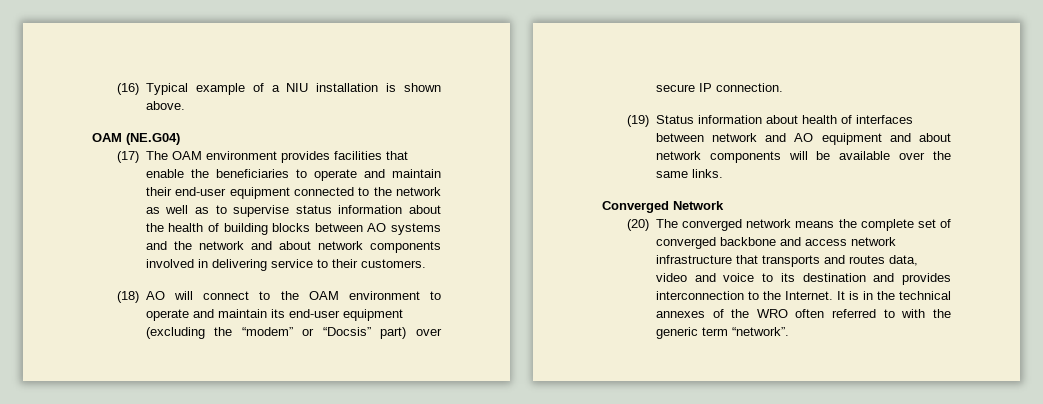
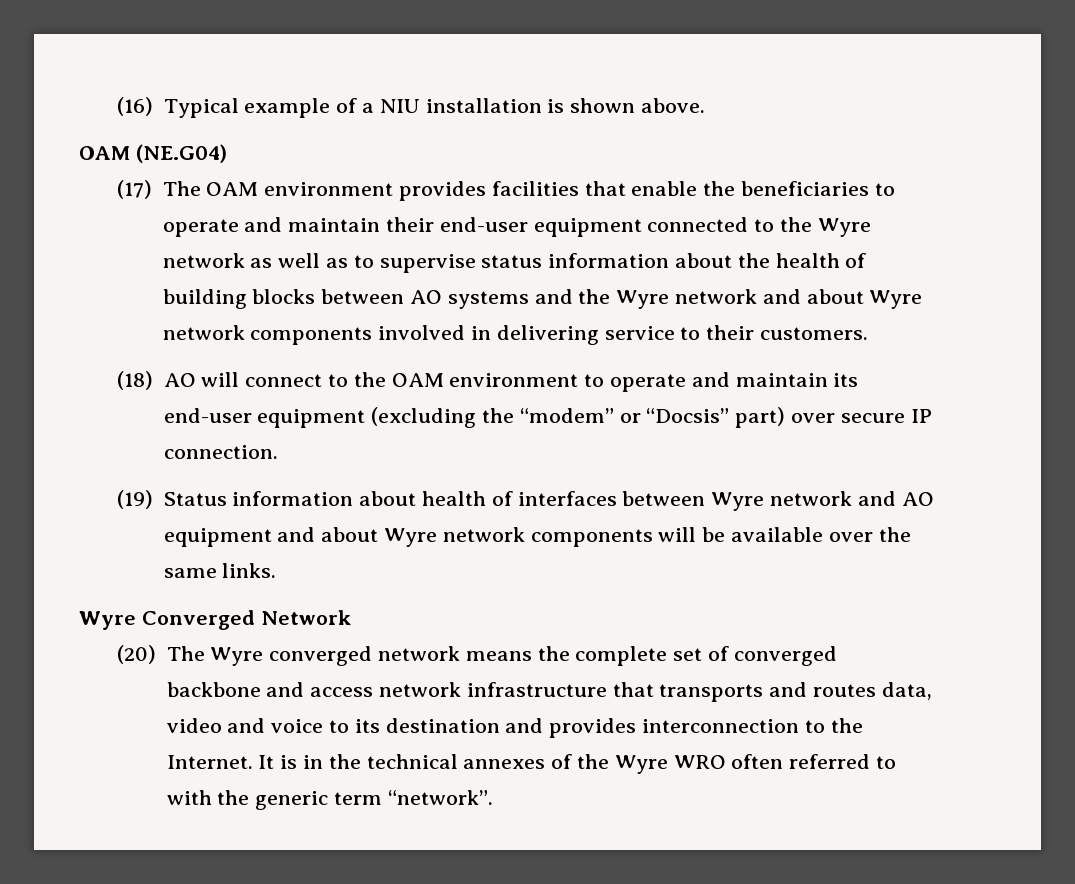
- (17) The OAM environment provides facilities that enable the beneficiaries to operate and maintain their end-user equipment connected to the network as well as to supervise status information about the health of building blocks between AO systems and the network and about network components involved in delivering service to their customers.
+ (17) The OAM environment provides facilities that enable the beneficiaries to operate and maintain their end-user equipment connected to the Wyre network as well as to supervise status information about the health of building blocks between AO systems and the Wyre network and about Wyre network components involved in delivering service to their customers.
- (19) Status information about health of interfaces between network and AO equipment and about network components will be available over the same links.
+ (19) Status information about health of interfaces between Wyre network and AO equipment and about Wyre network components will be available over the same links.
- Converged Network
+ Wyre Converged Network
- (20) The converged network means the complete set of converged backbone and access network infrastructure that transports and routes data, video and voice to its destination and provides interconnection to the Internet.
+ (20) The Wyre converged network means the complete set of converged backbone and access network infrastructure that transports and routes data, video and voice to its destination and provides interconnection to the Internet.
- It is in the technical annexes of the WRO often referred to with the generic term “network”.
+ It is in the technical annexes of the Wyre WRO often referred to with the generic term “network”.

